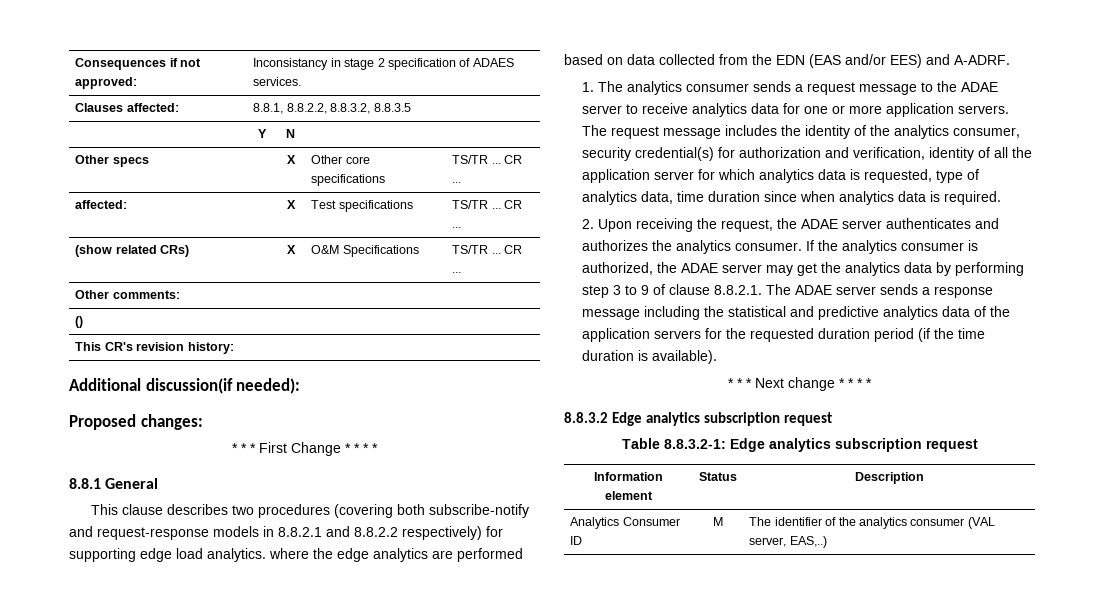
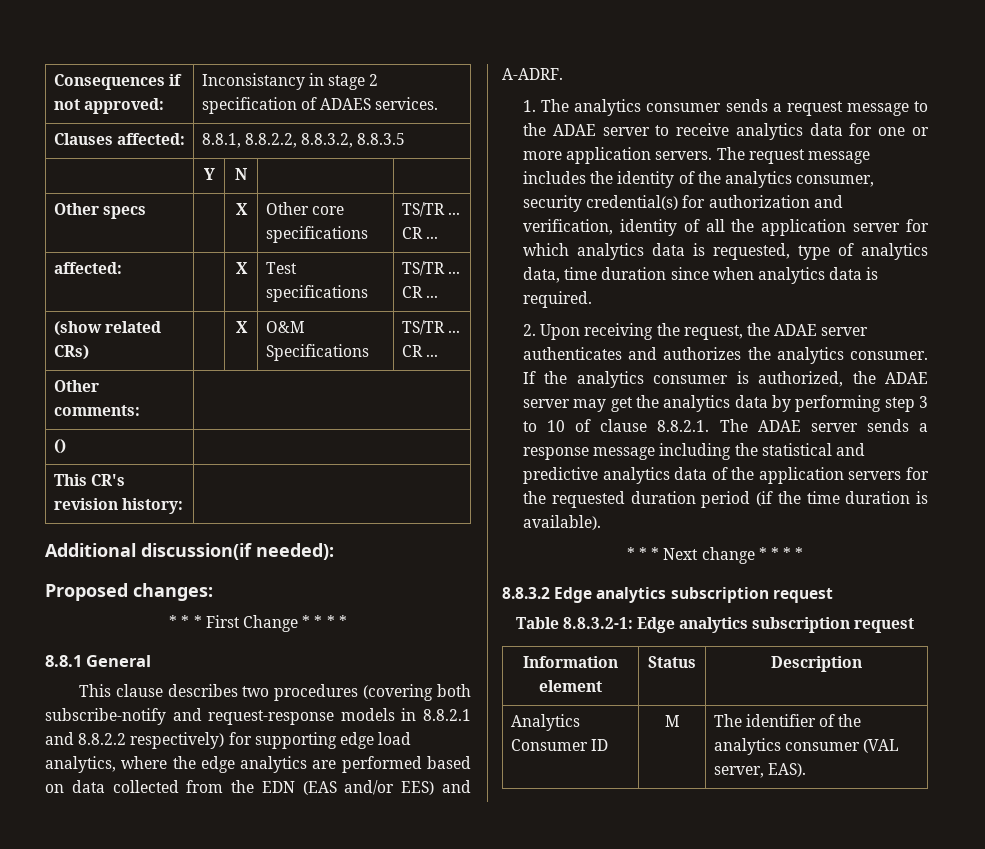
- This clause describes two procedures (covering both subscribe-notify and request-response models in 8.8.2.1 and 8.8.2.2 respectively) for supporting edge load analytics. where the edge analytics are performed based on data collected from the EDN (EAS and/or EES) and A-ADRF.
+ This clause describes two procedures (covering both subscribe-notify and request-response models in 8.8.2.1 and 8.8.2.2 respectively) for supporting edge load analytics, where the edge analytics are performed based on data collected from the EDN (EAS and/or EES) and A-ADRF.
- If the analytics consumer is authorized, the ADAE server may get the analytics data by performing step 3 to 9 of clause 8.8.2.1. The ADAE server sends a response message including the statistical and predictive analytics data of the application servers for the requested duration period (if the time duration is available).
+ If the analytics consumer is authorized, the ADAE server may get the analytics data by performing step 3 to 10 of clause 8.8.2.1. The ADAE server sends a response message including the statistical and predictive analytics data of the application servers for the requested duration period (if the time duration is available).
- Analytics Consumer ID | M | The identifier of the analytics consumer (VAL server, EAS,..)
+ Analytics Consumer ID | M | The identifier of the analytics consumer (VAL server, EAS).

